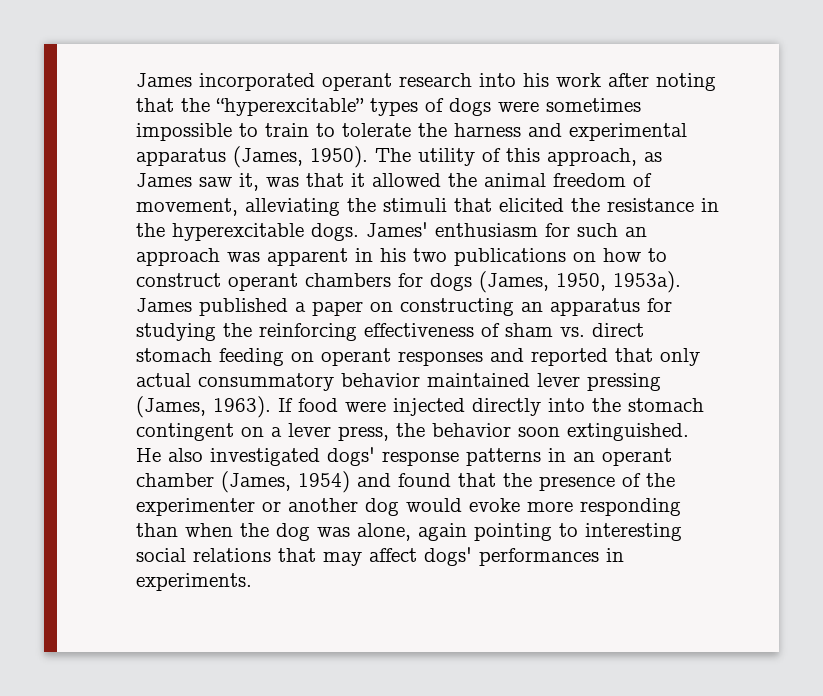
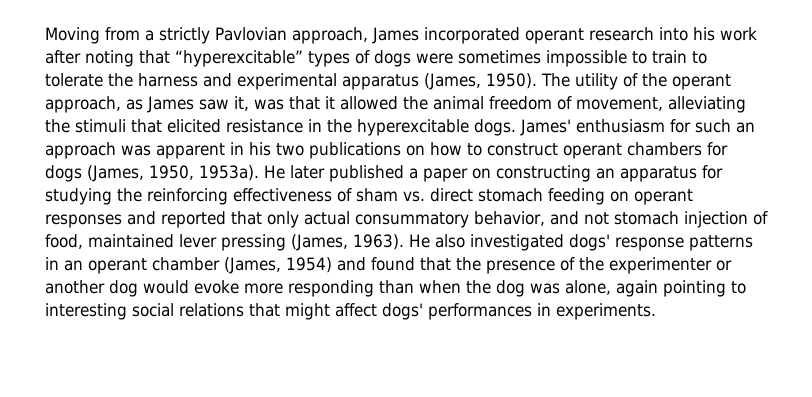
- James incorporated operant research into his work after noting that the “hyperexcitable” types of dogs were sometimes impossible to train to tolerate the harness and experimental apparatus (James, 1950).
+ Moving from a strictly Pavlovian approach, James incorporated operant research into his work after noting that “hyperexcitable” types of dogs were sometimes impossible to train to tolerate the harness and experimental apparatus (James, 1950).
- The utility of this approach, as James saw it, was that it allowed the animal freedom of movement, alleviating the stimuli that elicited the resistance in the hyperexcitable dogs.
+ The utility of the operant approach, as James saw it, was that it allowed the animal freedom of movement, alleviating the stimuli that elicited resistance in the hyperexcitable dogs.
- James published a paper on constructing an apparatus for studying the reinforcing effectiveness of sham vs. direct stomach feeding on operant responses and reported that only actual consummatory behavior maintained lever pressing (James, 1963).
+ He later published a paper on constructing an apparatus for studying the reinforcing effectiveness of sham vs. direct stomach feeding on operant responses and reported that only actual consummatory behavior, and not stomach injection of food, maintained lever pressing (James, 1963).
- If food were injected directly into the stomach contingent on a lever press, the behavior soon extinguished.
- He also investigated dogs' response patterns in an operant chamber (James, 1954) and found that the presence of the experimenter or another dog would evoke more responding than when the dog was alone, again pointing to interesting social relations that may affect dogs' performances in experiments.
+ He also investigated dogs' response patterns in an operant chamber (James, 1954) and found that the presence of the experimenter or another dog would evoke more responding than when the dog was alone, again pointing to interesting social relations that might affect dogs' performances in experiments.

